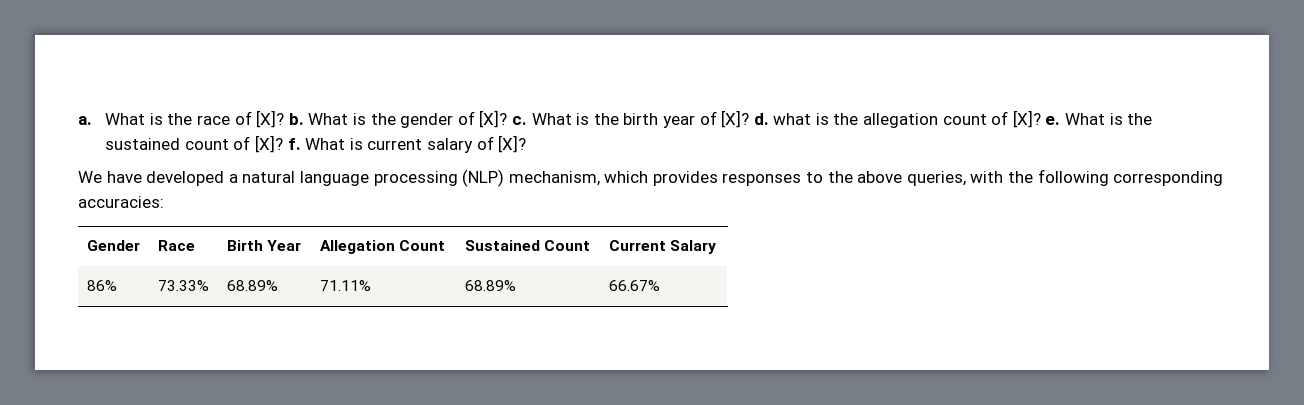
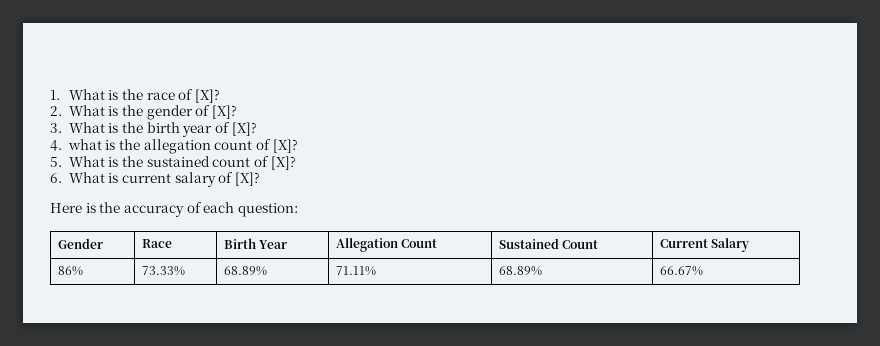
- a. What is the race of [X]? b. What is the gender of [X]? c. What is the birth year of [X]? d. what is the allegation count of [X]? e. What is the sustained count of [X]? f. What is current salary of [X]?
+ 1. What is the race of [X]?
+ 2. What is the gender of [X]?
+ 3. What is the birth year of [X]?
+ 4. what is the allegation count of [X]?
+ 5. What is the sustained count of [X]?
+ 6. What is current salary of [X]?
- We have developed a natural language processing (NLP) mechanism, which provides responses to the above queries, with the following corresponding accuracies:
+ Here is the accuracy of each question:

